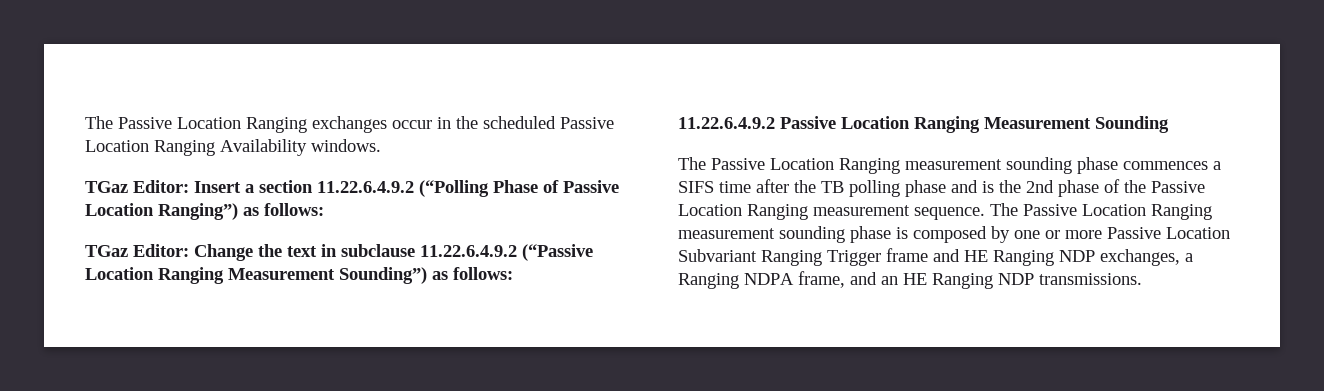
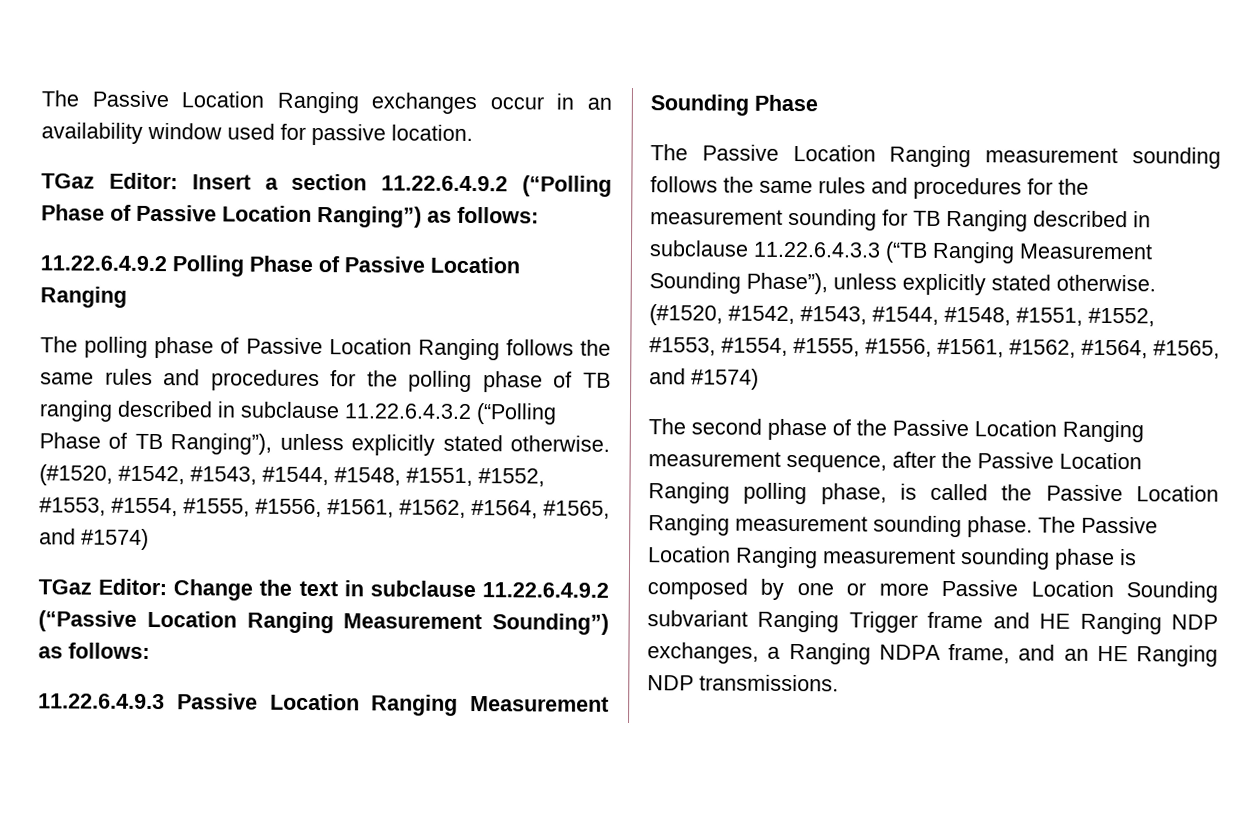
- The Passive Location Ranging exchanges occur in the scheduled Passive Location Ranging Availability windows.
+ The Passive Location Ranging exchanges occur in an availability window used for passive location.
+ 11.22.6.4.9.2 Polling Phase of Passive Location Ranging
+ The polling phase of Passive Location Ranging follows the same rules and procedures for the polling phase of TB ranging described in subclause 11.22.6.4.3.2 (“Polling Phase of TB Ranging”), unless explicitly stated otherwise. (#1520, #1542, #1543, #1544, #1548, #1551, #1552, #1553, #1554, #1555, #1556, #1561, #1562, #1564, #1565, and #1574)
- 11.22.6.4.9.2 Passive Location Ranging Measurement Sounding
- The Passive Location Ranging measurement sounding phase commences a SIFS time after the TB polling phase and is the 2nd phase of the Passive Location Ranging measurement sequence.
+ 11.22.6.4.9.3 Passive Location Ranging Measurement Sounding Phase
+ The Passive Location Ranging measurement sounding follows the same rules and procedures for the measurement sounding for TB Ranging described in subclause 11.22.6.4.3.3 (“TB Ranging Measurement Sounding Phase”), unless explicitly stated otherwise. (#1520, #1542, #1543, #1544, #1548, #1551, #1552, #1553, #1554, #1555, #1556, #1561, #1562, #1564, #1565, and #1574)
+ The second phase of the Passive Location Ranging measurement sequence, after the Passive Location Ranging polling phase, is called the Passive Location Ranging measurement sounding phase.
- The Passive Location Ranging measurement sounding phase is composed by one or more Passive Location Subvariant Ranging Trigger frame and HE Ranging NDP exchanges, a Ranging NDPA frame, and an HE Ranging NDP transmissions.
+ The Passive Location Ranging measurement sounding phase is composed by one or more Passive Location Sounding subvariant Ranging Trigger frame and HE Ranging NDP exchanges, a Ranging NDPA frame, and an HE Ranging NDP transmissions.

